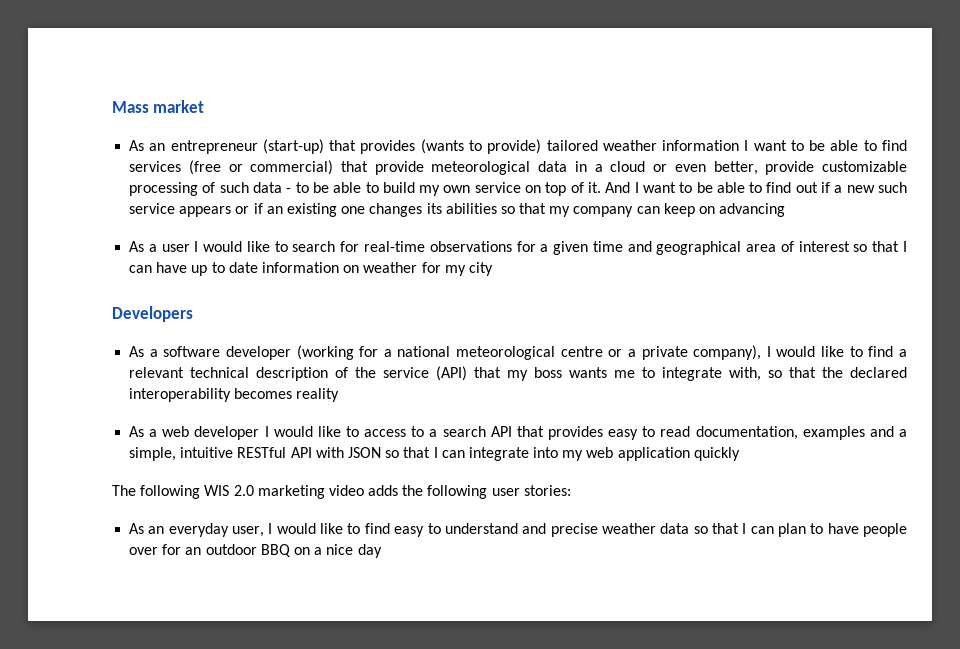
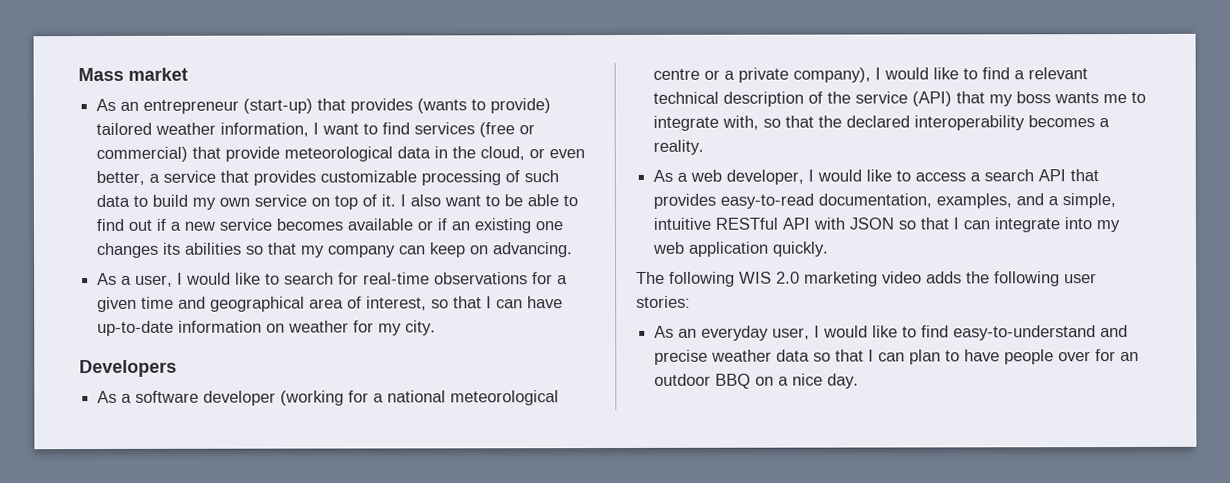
- As an entrepreneur (start-up) that provides (wants to provide) tailored weather information I want to be able to find services (free or commercial) that provide meteorological data in a cloud or even better, provide customizable processing of such data - to be able to build my own service on top of it.
+ As an entrepreneur (start-up) that provides (wants to provide) tailored weather information, I want to find services (free or commercial) that provide meteorological data in the cloud, or even better, a service that provides customizable processing of such data to build my own service on top of it.
- And I want to be able to find out if a new such service appears or if an existing one changes its abilities so that my company can keep on advancing
- As a user I would like to search for real-time observations for a given time and geographical area of interest so that I can have up to date information on weather for my city
+ I also want to be able to find out if a new service becomes available or if an existing one changes its abilities so that my company can keep on advancing.
+ As a user, I would like to search for real-time observations for a given time and geographical area of interest, so that I can have up-to-date information on weather for my city.
- As a software developer (working for a national meteorological centre or a private company), I would like to find a relevant technical description of the service (API) that my boss wants me to integrate with, so that the declared interoperability becomes reality
+ As a software developer (working for a national meteorological centre or a private company), I would like to find a relevant technical description of the service (API) that my boss wants me to integrate with, so that the declared interoperability becomes a reality.
- As a web developer I would like to access to a search API that provides easy to read documentation, examples and a simple, intuitive RESTful API with JSON so that I can integrate into my web application quickly
+ As a web developer, I would like to access a search API that provides easy-to-read documentation, examples, and a simple, intuitive RESTful API with JSON so that I can integrate into my web application quickly.
- As an everyday user, I would like to find easy to understand and precise weather data so that I can plan to have people over for an outdoor BBQ on a nice day
+ As an everyday user, I would like to find easy-to-understand and precise weather data so that I can plan to have people over for an outdoor BBQ on a nice day.

